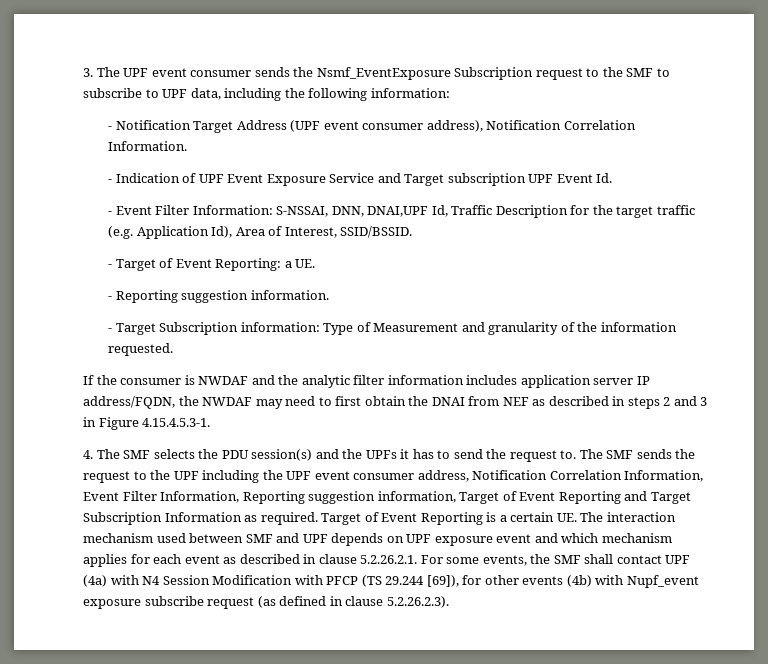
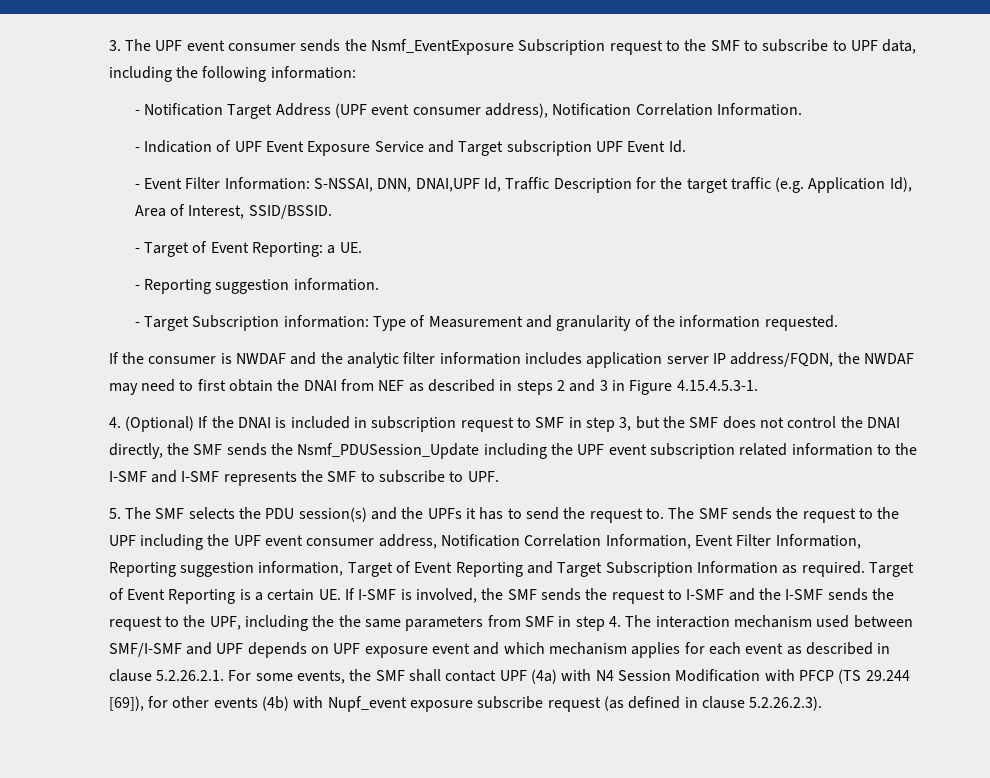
- 4. The SMF selects the PDU session(s) and the UPFs it has to send the request to.
+ 4. (Optional) If the DNAI is included in subscription request to SMF in step 3, but the SMF does not control the DNAI directly, the SMF sends the Nsmf_PDUSession_Update including the UPF event subscription related information to the I-SMF and I-SMF represents the SMF to subscribe to UPF.
+ 5. The SMF selects the PDU session(s) and the UPFs it has to send the request to.
- Target of Event Reporting is a certain UE. The interaction mechanism used between SMF and UPF depends on UPF exposure event and which mechanism applies for each event as described in clause 5.2.26.2.1. For some events, the SMF shall contact UPF (4a) with N4 Session Modification with PFCP (TS 29.244 [69]), for other events (4b) with Nupf_event exposure subscribe request (as defined in clause 5.2.26.2.3).
+ Target of Event Reporting is a certain UE. If I-SMF is involved, the SMF sends the request to I-SMF and the I-SMF sends the request to the UPF, including the the same parameters from SMF in step 4. The interaction mechanism used between SMF/I-SMF and UPF depends on UPF exposure event and which mechanism applies for each event as described in clause 5.2.26.2.1. For some events, the SMF shall contact UPF (4a) with N4 Session Modification with PFCP (TS 29.244 [69]), for other events (4b) with Nupf_event exposure subscribe request (as defined in clause 5.2.26.2.3).

